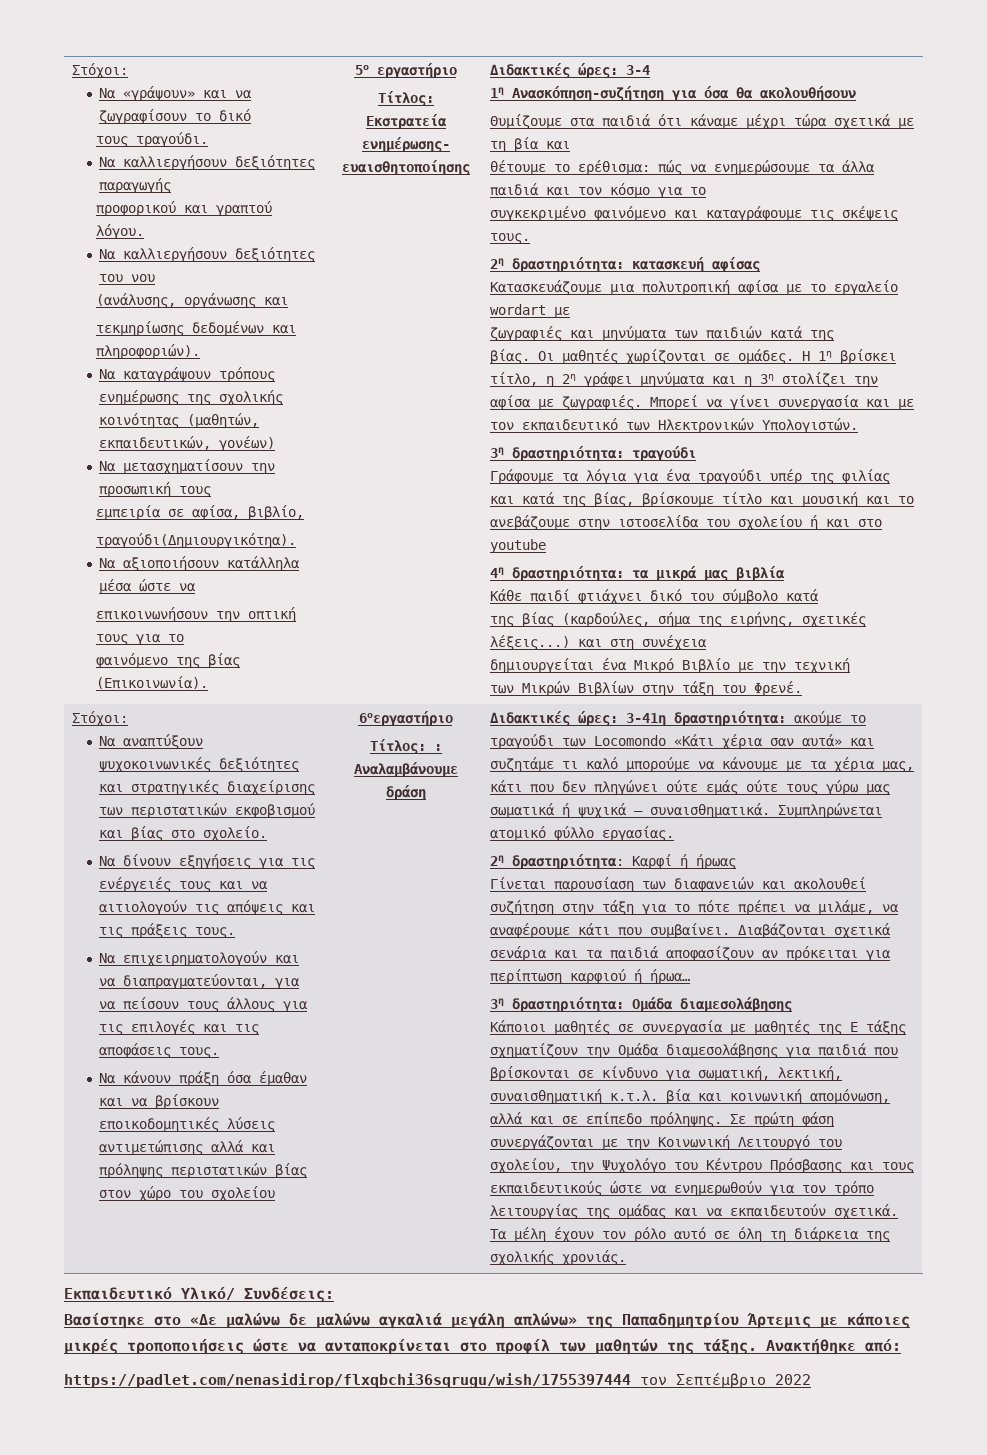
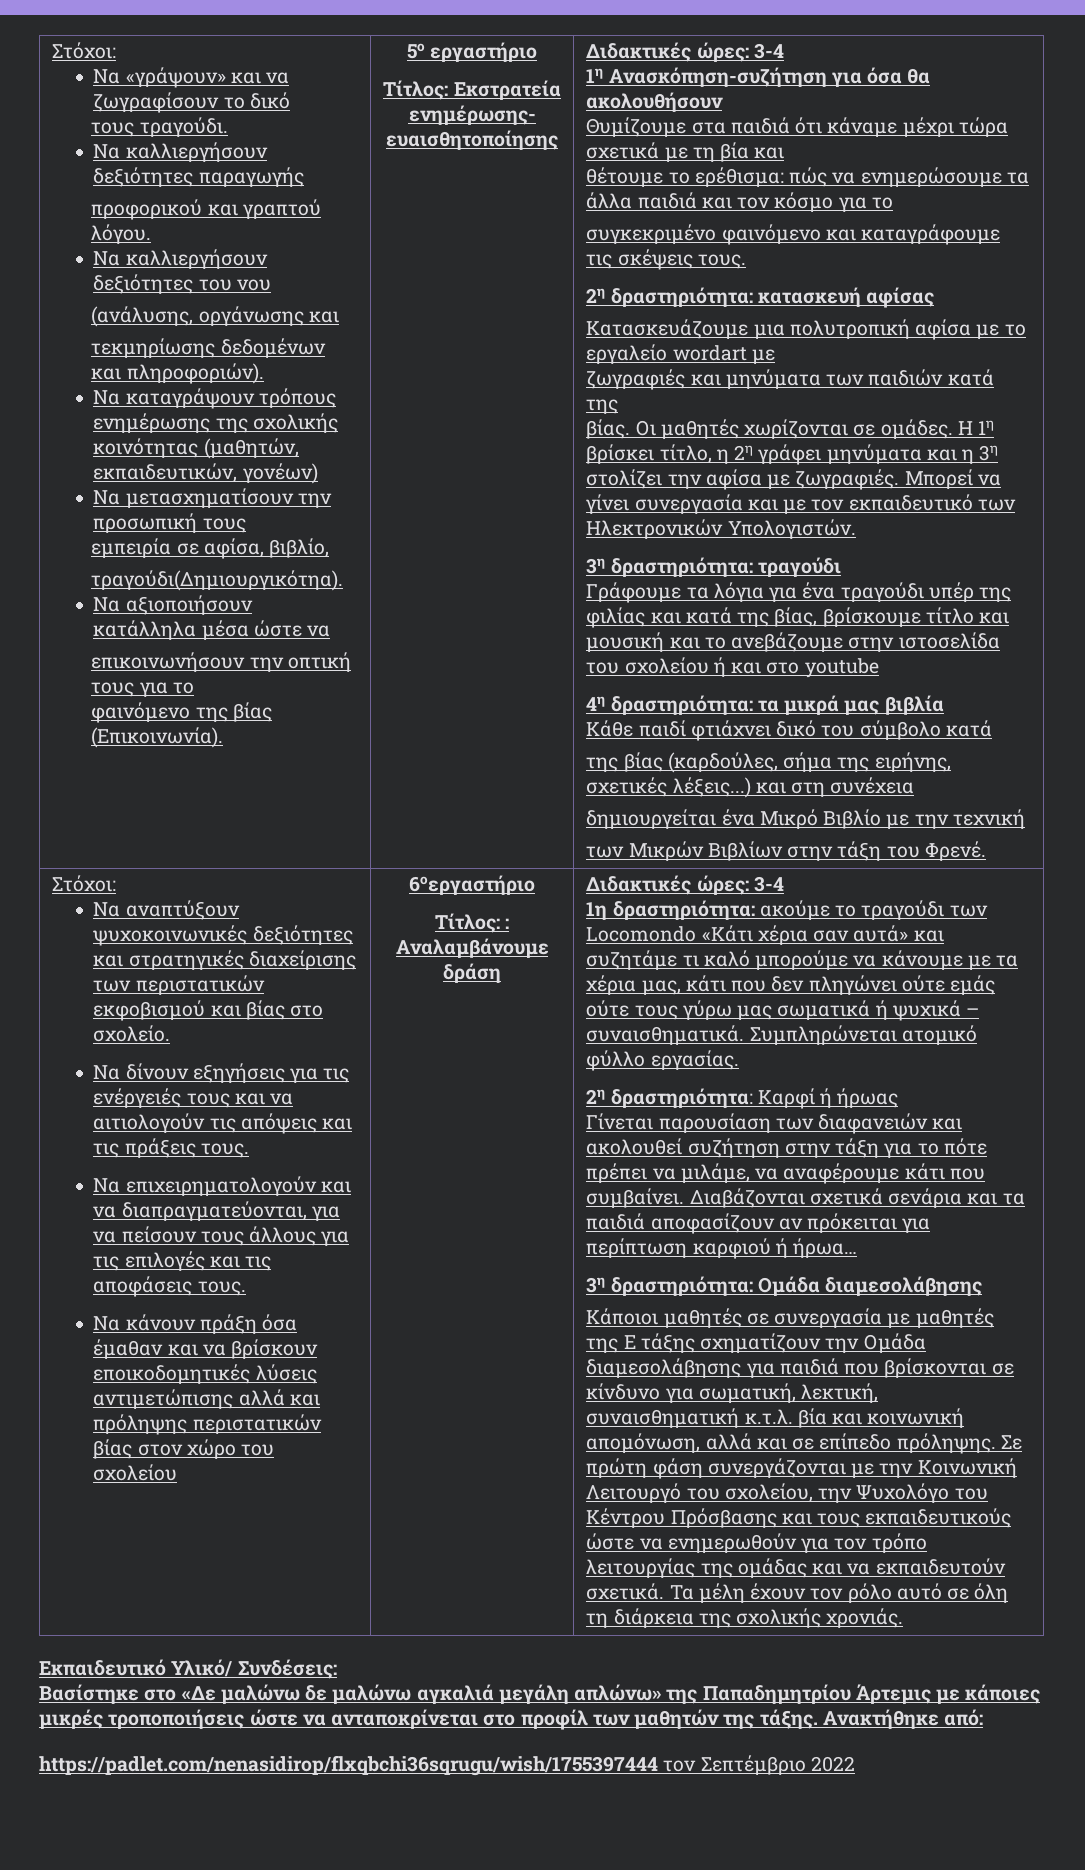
- Τίτλος: : Αναλαμβάνουμε δράση | Διδακτικές ώρες: 3-41η δραστηριότητα: ακούμε το τραγούδι των Locomondo «Κάτι χέρια σαν αυτά» και συζητάμε τι καλό μπορούμε να κάνουμε με τα χέρια μας, κάτι που δεν πληγώνει ούτε εμάς ούτε τους γύρω μας σωματικά ή ψυχικά – συναισθηματικά.
+ Τίτλος: : Αναλαμβάνουμε δράση | Διδακτικές ώρες: 3-4
+ 1η δραστηριότητα: ακούμε το τραγούδι των Locomondo «Κάτι χέρια σαν αυτά» και συζητάμε τι καλό μπορούμε να κάνουμε με τα χέρια μας, κάτι που δεν πληγώνει ούτε εμάς ούτε τους γύρω μας σωματικά ή ψυχικά – συναισθηματικά.

